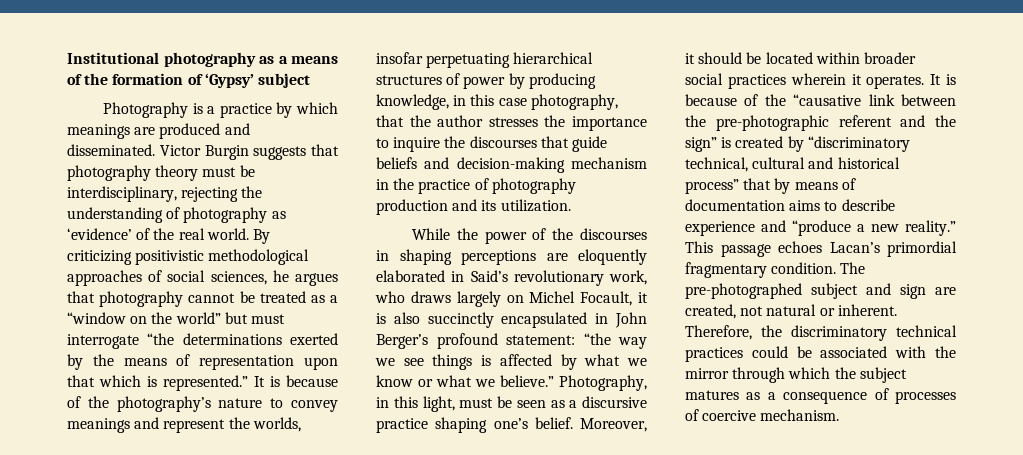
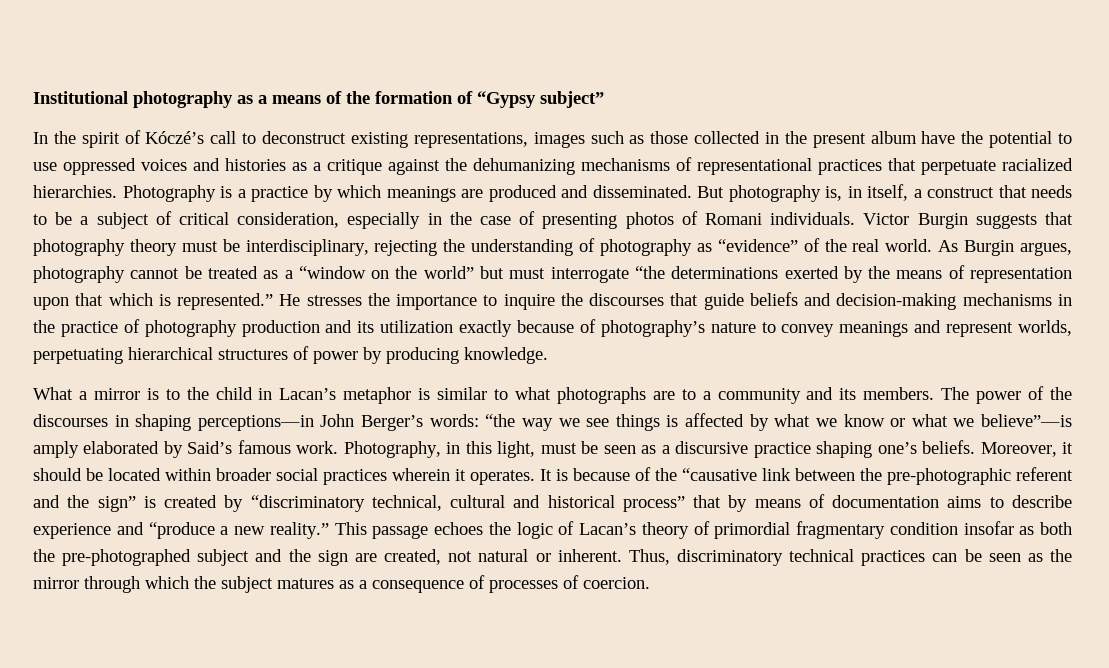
- Institutional photography as a means of the formation of ‘Gypsy’ subject
- Photography is a practice by which meanings are produced and disseminated.
+ Institutional photography as a means of the formation of “Gypsy subject”
+ In the spirit of Kóczé’s call to deconstruct existing representations, images such as those collected in the present album have the potential to use oppressed voices and histories as a critique against the dehumanizing mechanisms of representational practices that perpetuate racialized hierarchies. Photography is a practice by which meanings are produced and disseminated.
+ But photography is, in itself, a construct that needs to be a subject of critical consideration, especially in the case of presenting photos of Romani individuals.
- Victor Burgin suggests that photography theory must be interdisciplinary, rejecting the understanding of photography as ‘evidence’ of the real world.
+ Victor Burgin suggests that photography theory must be interdisciplinary, rejecting the understanding of photography as “evidence” of the real world.
- By criticizing positivistic methodological approaches of social sciences, he argues that photography cannot be treated as a “window on the world” but must interrogate “the determinations exerted by the means of representation upon that which is represented.”
+ As Burgin argues, photography cannot be treated as a “window on the world” but must interrogate “the determinations exerted by the means of representation upon that which is represented.”
- It is because of the photography’s nature to convey meanings and represent the worlds, insofar perpetuating hierarchical structures of power by producing knowledge, in this case photography, that the author stresses the importance to inquire the discourses that guide beliefs and decision-making mechanism in the practice of photography production and its utilization.
- While the power of the discourses in shaping perceptions are eloquently elaborated in Said’s revolutionary work, who draws largely on Michel Focault, it is also succinctly encapsulated in John Berger’s profound statement: “the way we see things is affected by what we know or what we believe.”
+ He stresses the importance to inquire the discourses that guide beliefs and decision-making mechanisms in the practice of photography production and its utilization exactly because of photography’s nature to convey meanings and represent worlds, perpetuating hierarchical structures of power by producing knowledge.
+ What a mirror is to the child in Lacan’s metaphor is similar to what photographs are to a community and its members. The power of the discourses in shaping perceptions—in John Berger’s words: “the way we see things is affected by what we know or what we believe”—is amply elaborated by Said’s famous work.
- Photography, in this light, must be seen as a discursive practice shaping one’s belief.
+ Photography, in this light, must be seen as a discursive practice shaping one’s beliefs.
- This passage echoes Lacan’s primordial fragmentary condition. The pre-photographed subject and sign are created, not natural or inherent.
+ This passage echoes the logic of Lacan’s theory of primordial fragmentary condition insofar as both the pre-photographed subject and the sign are created, not natural or inherent.
- Therefore, the discriminatory technical practices could be associated with the mirror through which the subject matures as a consequence of processes of coercive mechanism.
+ Thus, discriminatory technical practices can be seen as the mirror through which the subject matures as a consequence of processes of coercion.

